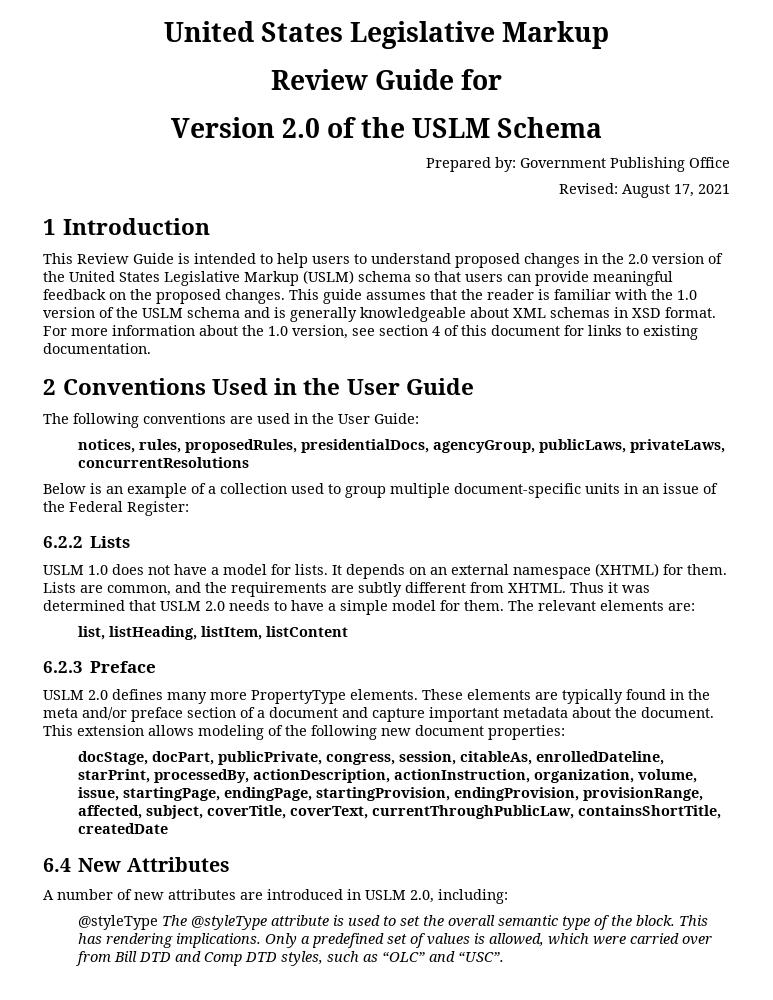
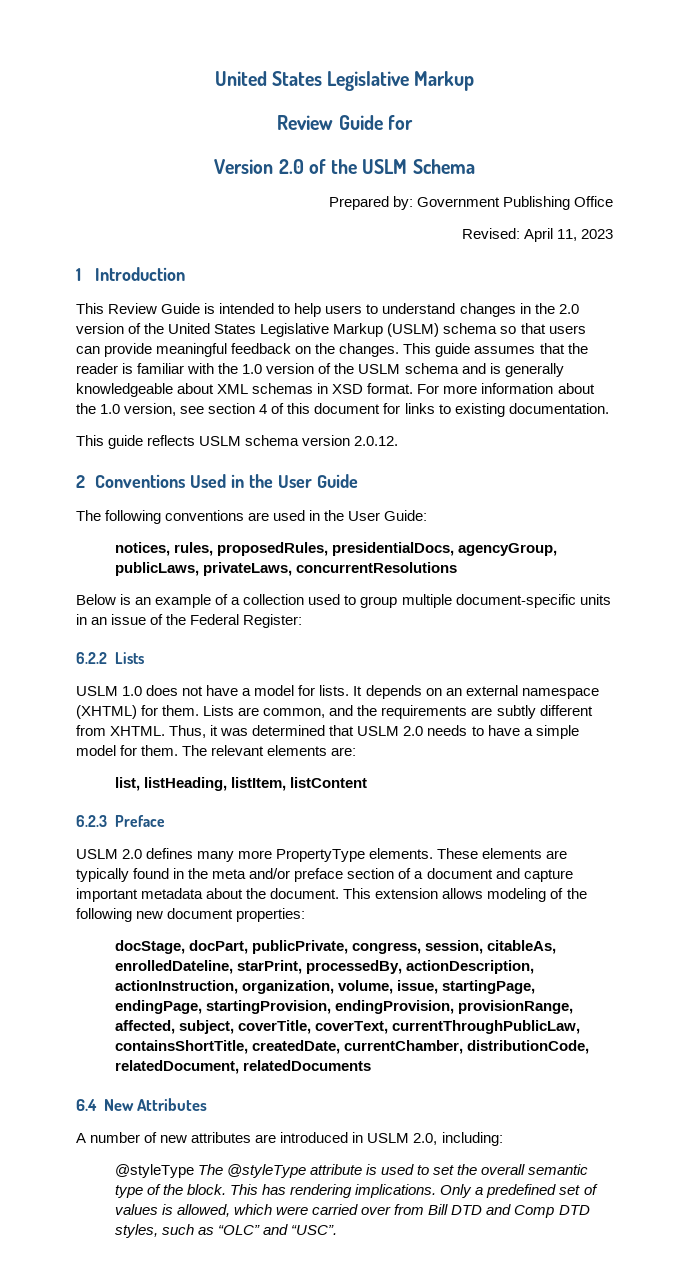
- Revised: August 17, 2021
+ Revised: April 11, 2023
- This Review Guide is intended to help users to understand proposed changes in the 2.0 version of the United States Legislative Markup (USLM) schema so that users can provide meaningful feedback on the proposed changes.
+ This Review Guide is intended to help users to understand changes in the 2.0 version of the United States Legislative Markup (USLM) schema so that users can provide meaningful feedback on the changes.
+ This guide reflects USLM schema version 2.0.12.
- Thus it was determined that USLM 2.0 needs to have a simple model for them.
+ Thus, it was determined that USLM 2.0 needs to have a simple model for them.
- docStage, docPart, publicPrivate, congress, session, citableAs, enrolledDateline, starPrint, processedBy, actionDescription, actionInstruction, organization, volume, issue, startingPage, endingPage, startingProvision, endingProvision, provisionRange, affected, subject, coverTitle, coverText, currentThroughPublicLaw, containsShortTitle, createdDate
+ docStage, docPart, publicPrivate, congress, session, citableAs, enrolledDateline, starPrint, processedBy, actionDescription, actionInstruction, organization, volume, issue, startingPage, endingPage, startingProvision, endingProvision, provisionRange, affected, subject, coverTitle, coverText, currentThroughPublicLaw, containsShortTitle, createdDate, currentChamber, distributionCode, relatedDocument, relatedDocuments

